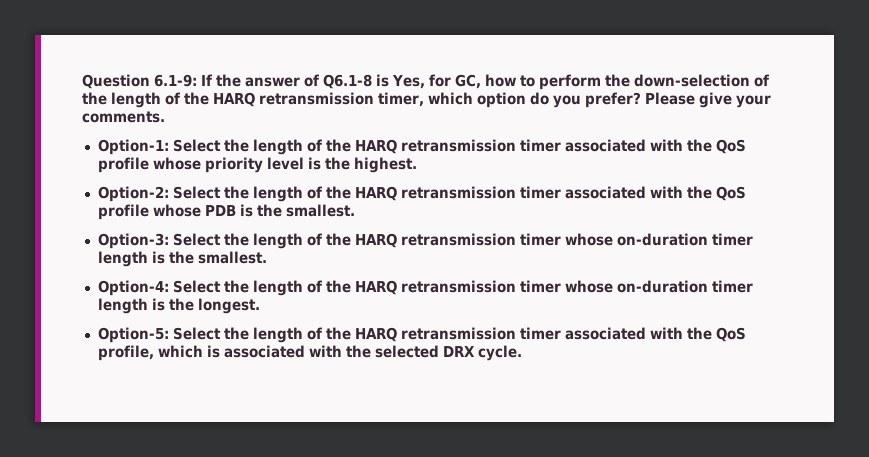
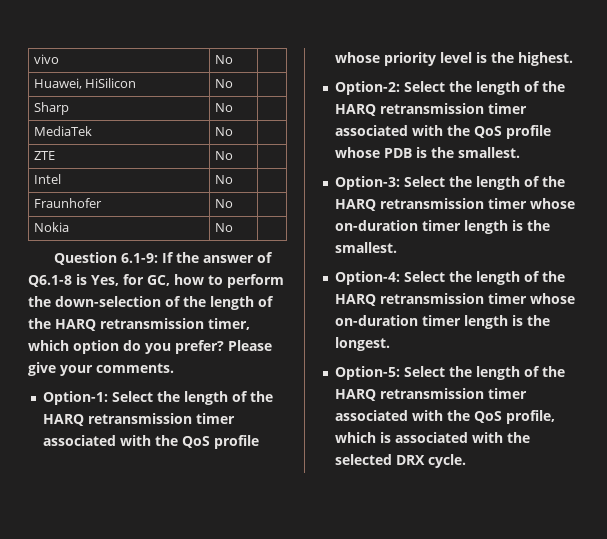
+ vivo | No |
+ Huawei, HiSilicon | No |
+ Sharp | No |
+ MediaTek | No |
+ ZTE | No |
+ Intel | No |
+ Fraunhofer | No |
+ Nokia | No |

